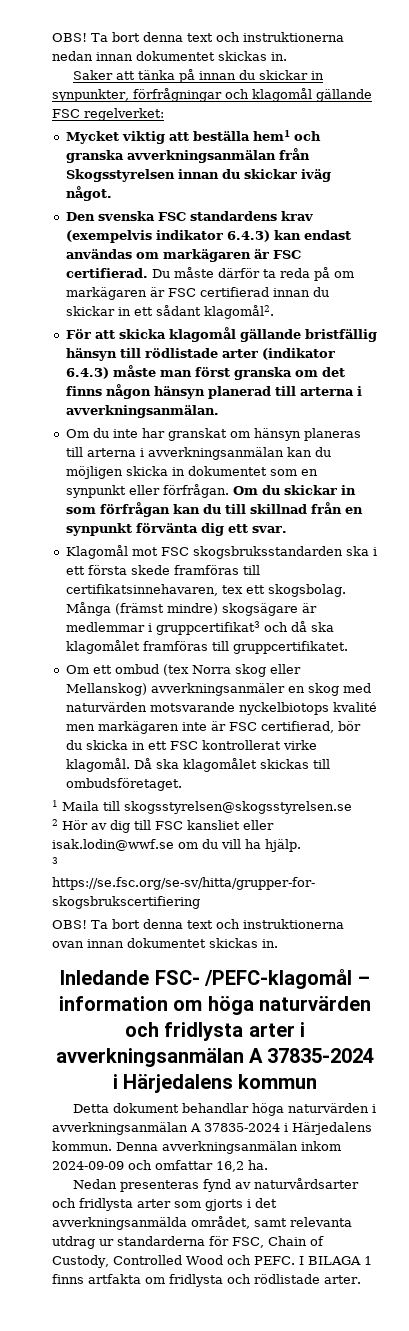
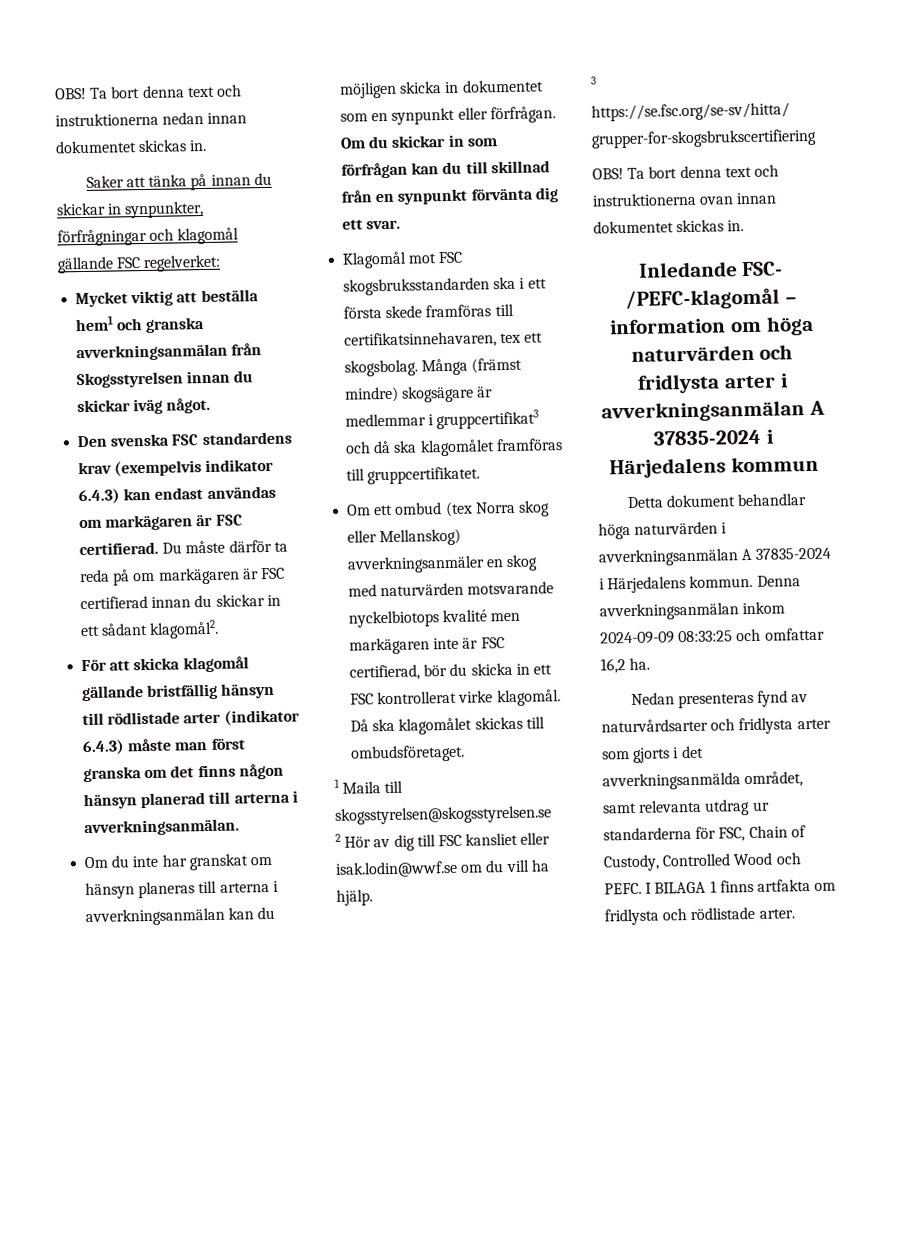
- Denna avverkningsanmälan inkom 2024-09-09 och omfattar 16,2 ha.
+ Denna avverkningsanmälan inkom 2024-09-09 08:33:25 och omfattar 16,2 ha.

